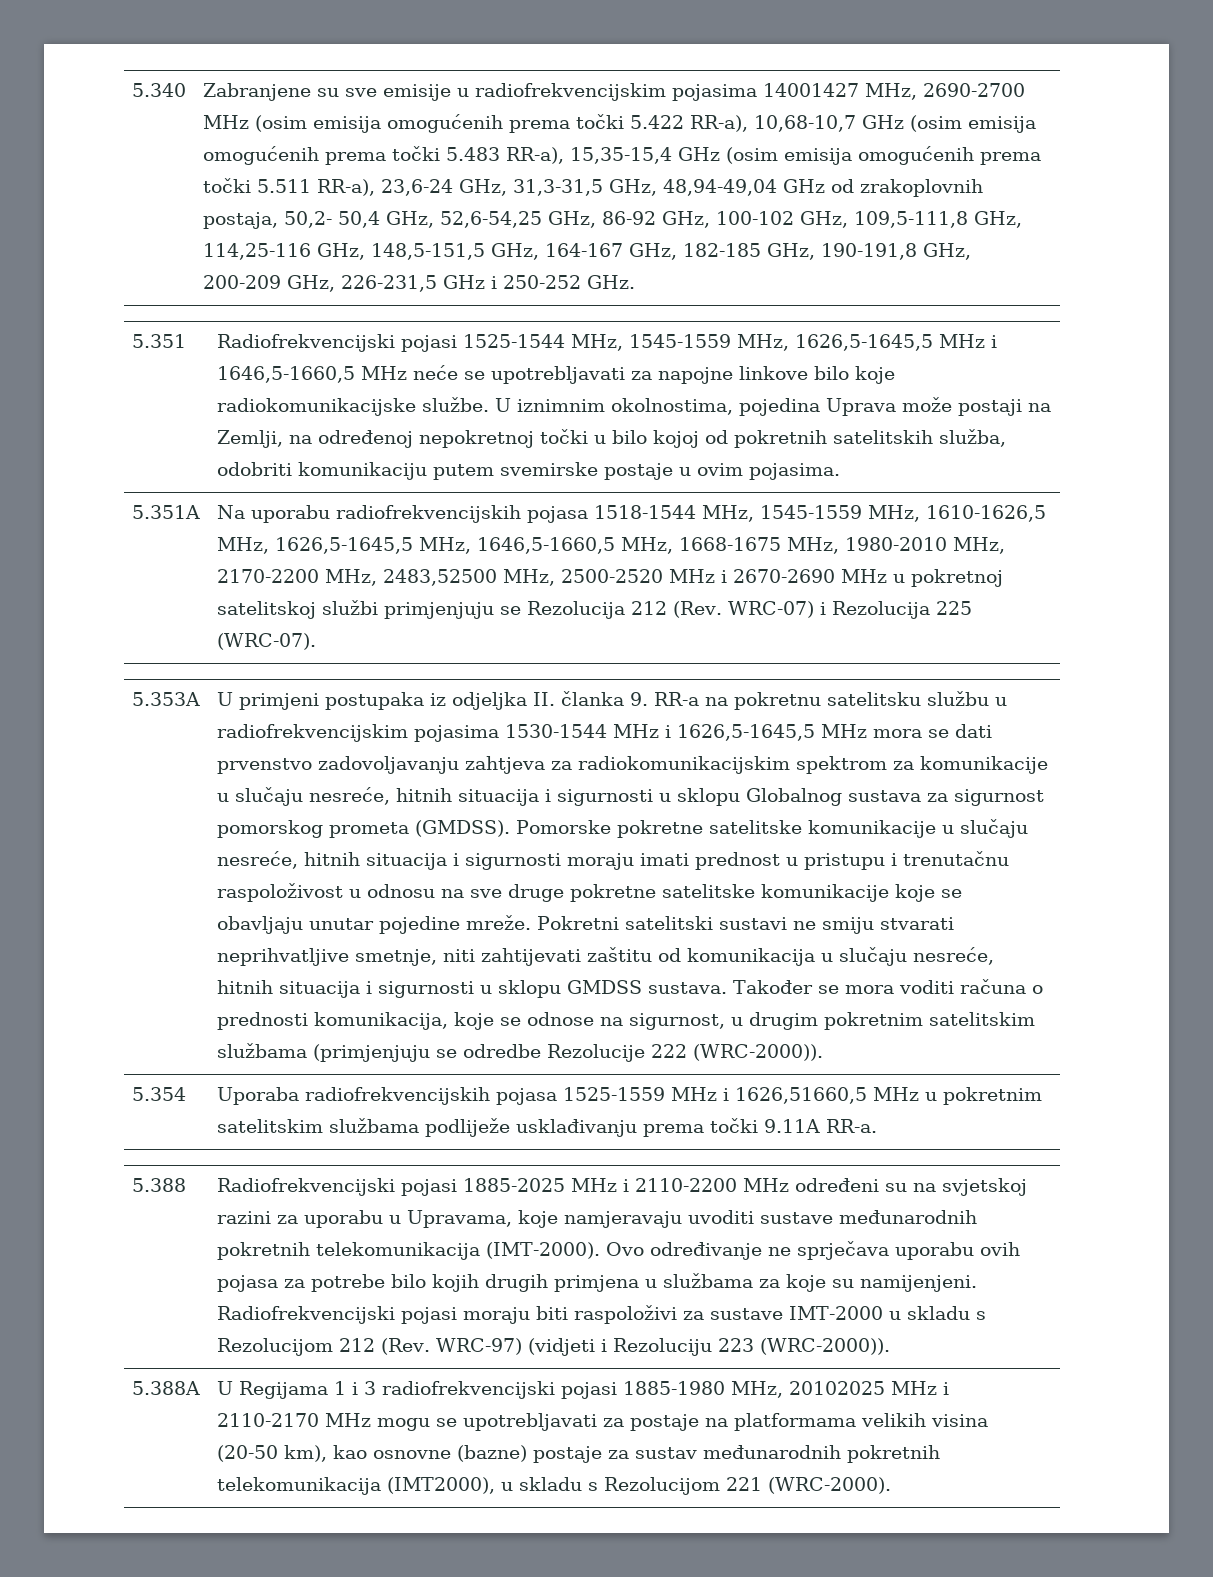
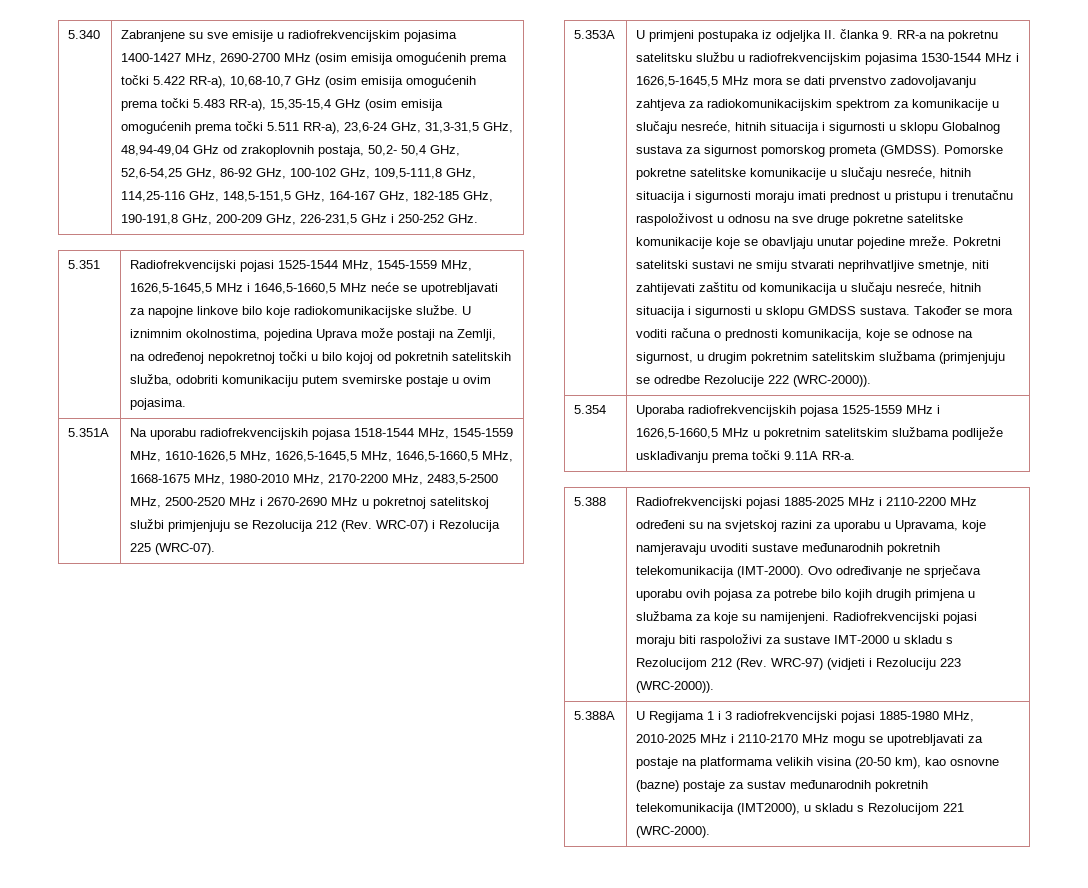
- Zabranjene su sve emisije u radiofrekvencijskim pojasima 14001427 MHz, 2690-2700 MHz (osim emisija omogućenih prema točki 5.422 RR-a), 10,68-10,7 GHz (osim emisija omogućenih prema točki 5.483 RR-a), 15,35-15,4 GHz (osim emisija omogućenih prema točki 5.511 RR-a), 23,6-24 GHz, 31,3-31,5 GHz, 48,94-49,04 GHz od zrakoplovnih postaja, 50,2- 50,4 GHz, 52,6-54,25 GHz, 86-92 GHz, 100-102 GHz, 109,5-111,8 GHz, 114,25-116 GHz, 148,5-151,5 GHz, 164-167 GHz, 182-185 GHz, 190-191,8 GHz, 200-209 GHz, 226-231,5 GHz i 250-252 GHz.
+ Zabranjene su sve emisije u radiofrekvencijskim pojasima 1400-1427 MHz, 2690-2700 MHz (osim emisija omogućenih prema točki 5.422 RR-a), 10,68-10,7 GHz (osim emisija omogućenih prema točki 5.483 RR-a), 15,35-15,4 GHz (osim emisija omogućenih prema točki 5.511 RR-a), 23,6-24 GHz, 31,3-31,5 GHz, 48,94-49,04 GHz od zrakoplovnih postaja, 50,2- 50,4 GHz, 52,6-54,25 GHz, 86-92 GHz, 100-102 GHz, 109,5-111,8 GHz, 114,25-116 GHz, 148,5-151,5 GHz, 164-167 GHz, 182-185 GHz, 190-191,8 GHz, 200-209 GHz, 226-231,5 GHz i 250-252 GHz.
- Na uporabu radiofrekvencijskih pojasa 1518-1544 MHz, 1545-1559 MHz, 1610-1626,5 MHz, 1626,5-1645,5 MHz, 1646,5-1660,5 MHz, 1668-1675 MHz, 1980-2010 MHz, 2170-2200 MHz, 2483,52500 MHz, 2500-2520 MHz i 2670-2690 MHz u pokretnoj satelitskoj službi primjenjuju se Rezolucija 212 (Rev. WRC-07) i Rezolucija 225 (WRC-07).
+ Na uporabu radiofrekvencijskih pojasa 1518-1544 MHz, 1545-1559 MHz, 1610-1626,5 MHz, 1626,5-1645,5 MHz, 1646,5-1660,5 MHz, 1668-1675 MHz, 1980-2010 MHz, 2170-2200 MHz, 2483,5-2500 MHz, 2500-2520 MHz i 2670-2690 MHz u pokretnoj satelitskoj službi primjenjuju se Rezolucija 212 (Rev. WRC-07) i Rezolucija 225 (WRC-07).
- 5.354 | Uporaba radiofrekvencijskih pojasa 1525-1559 MHz i 1626,51660,5 MHz u pokretnim satelitskim službama podliježe usklađivanju prema točki 9.11A RR-a.
+ 5.354 | Uporaba radiofrekvencijskih pojasa 1525-1559 MHz i 1626,5-1660,5 MHz u pokretnim satelitskim službama podliježe usklađivanju prema točki 9.11A RR-a.
- U Regijama 1 i 3 radiofrekvencijski pojasi 1885-1980 MHz, 20102025 MHz i 2110-2170 MHz mogu se upotrebljavati za postaje na platformama velikih visina (20-50 km), kao osnovne (bazne) postaje za sustav međunarodnih pokretnih telekomunikacija (IMT2000), u skladu s Rezolucijom 221 (WRC-2000).
+ U Regijama 1 i 3 radiofrekvencijski pojasi 1885-1980 MHz, 2010-2025 MHz i 2110-2170 MHz mogu se upotrebljavati za postaje na platformama velikih visina (20-50 km), kao osnovne (bazne) postaje za sustav međunarodnih pokretnih telekomunikacija (IMT2000), u skladu s Rezolucijom 221 (WRC-2000).

